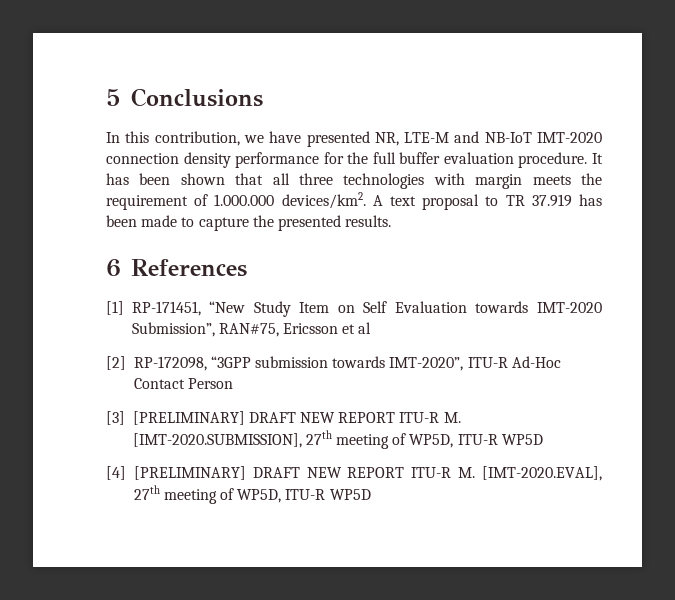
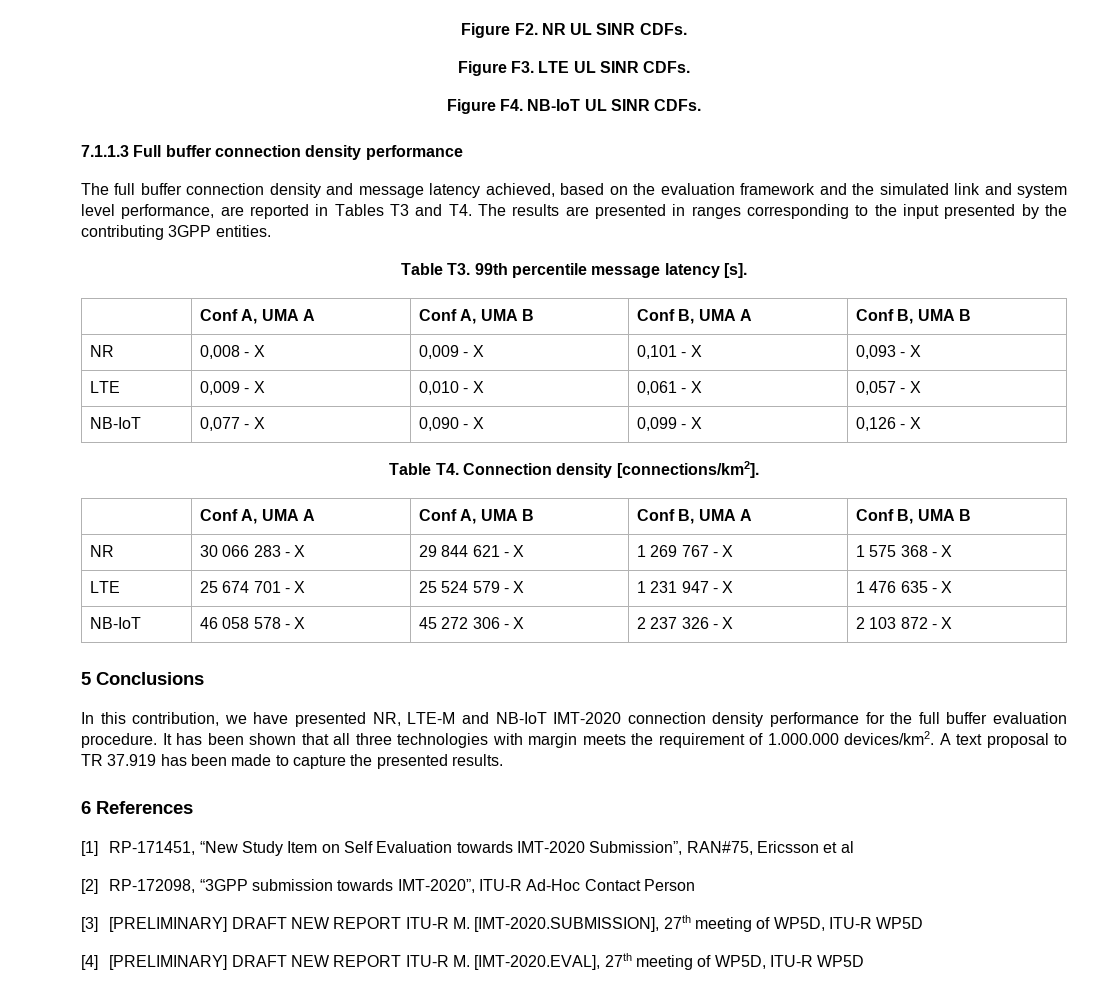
+ Figure F2. NR UL SINR CDFs.
+ Figure F3. LTE UL SINR CDFs.
+ Figure F4. NB-IoT UL SINR CDFs.
+ 7.1.1.3 Full buffer connection density performance
+ The full buffer connection density and message latency achieved, based on the evaluation framework and the simulated link and system level performance, are reported in Tables T3 and T4. The results are presented in ranges corresponding to the input presented by the contributing 3GPP entities.
+ Table T3. 99th percentile message latency [s].
+ | Conf A, UMA A | Conf A, UMA B | Conf B, UMA A | Conf B, UMA B
+ NR | 0,008 - X | 0,009 - X | 0,101 - X | 0,093 - X
+ LTE | 0,009 - X | 0,010 - X | 0,061 - X | 0,057 - X
+ NB-IoT | 0,077 - X | 0,090 - X | 0,099 - X | 0,126 - X
+ Table T4. Connection density [connections/km2].
+ | Conf A, UMA A | Conf A, UMA B | Conf B, UMA A | Conf B, UMA B
+ NR | 30 066 283 - X | 29 844 621 - X | 1 269 767 - X | 1 575 368 - X
+ LTE | 25 674 701 - X | 25 524 579 - X | 1 231 947 - X | 1 476 635 - X
+ NB-IoT | 46 058 578 - X | 45 272 306 - X | 2 237 326 - X | 2 103 872 - X

